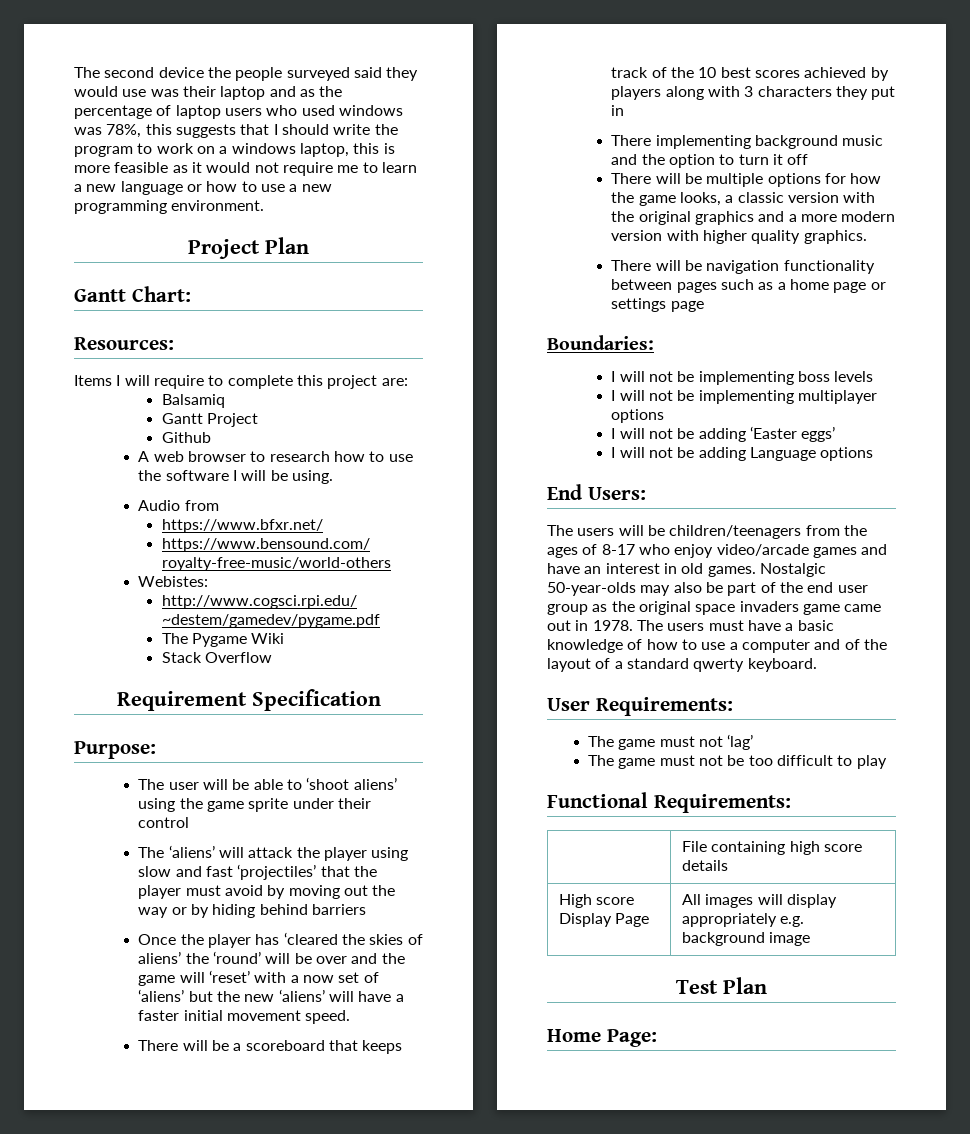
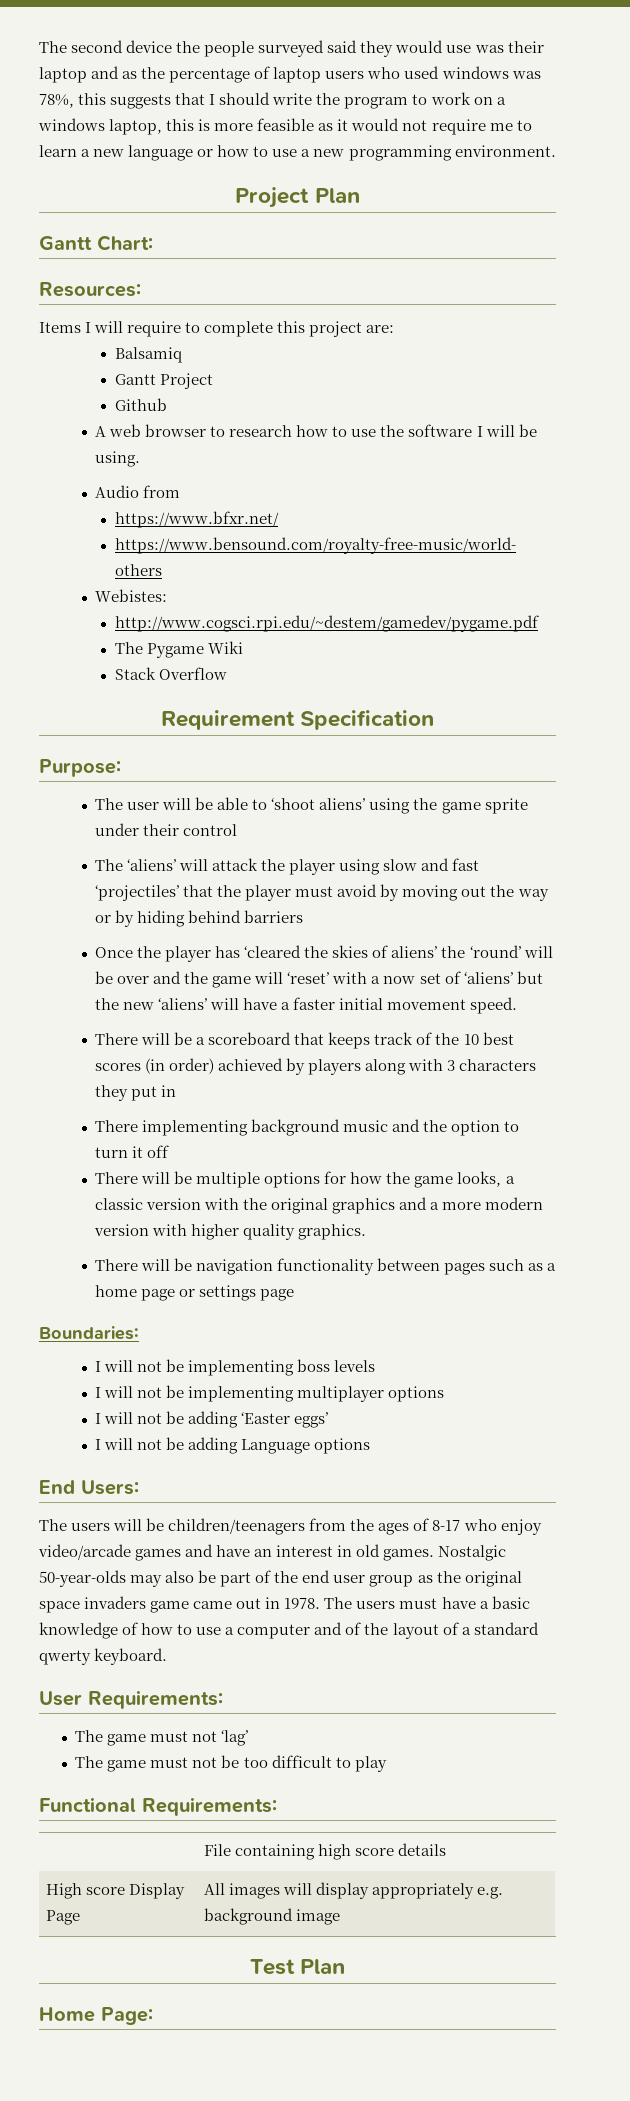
- There will be a scoreboard that keeps track of the 10 best scores achieved by players along with 3 characters they put in
+ There will be a scoreboard that keeps track of the 10 best scores (in order) achieved by players along with 3 characters they put in

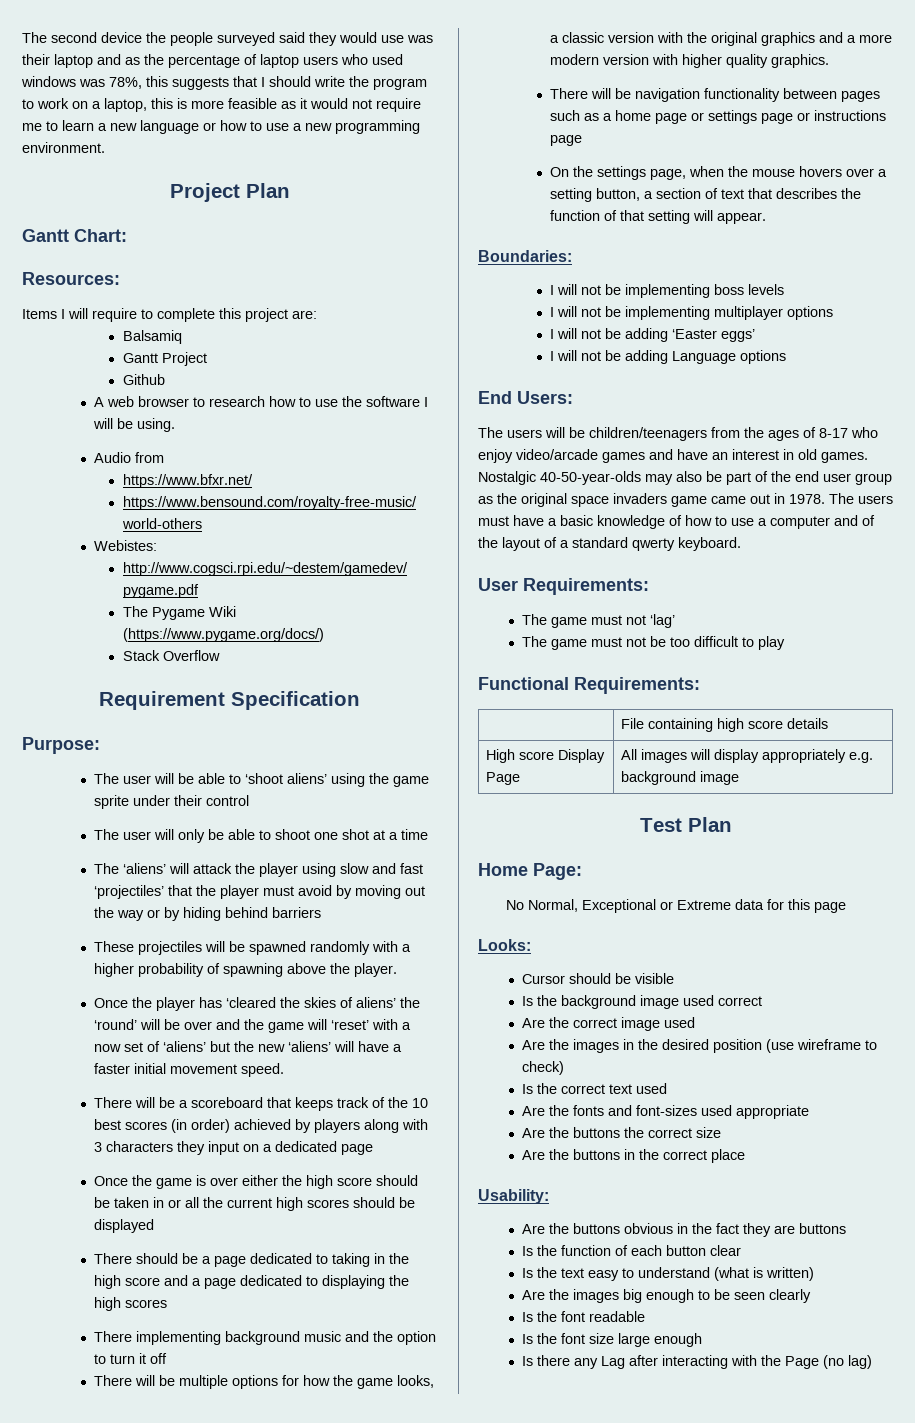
- The second device the people surveyed said they would use was their laptop and as the percentage of laptop users who used windows was 78%, this suggests that I should write the program to work on a windows laptop, this is more feasible as it would not require me to learn a new language or how to use a new programming environment.
+ The second device the people surveyed said they would use was their laptop and as the percentage of laptop users who used windows was 78%, this suggests that I should write the program to work on a laptop, this is more feasible as it would not require me to learn a new language or how to use a new programming environment.
- The Pygame Wiki
+ The Pygame Wiki (https://www.pygame.org/docs/)
+ The user will only be able to shoot one shot at a time
+ These projectiles will be spawned randomly with a higher probability of spawning above the player.
- There will be a scoreboard that keeps track of the 10 best scores (in order) achieved by players along with 3 characters they put in
+ There will be a scoreboard that keeps track of the 10 best scores (in order) achieved by players along with 3 characters they input on a dedicated page
+ Once the game is over either the high score should be taken in or all the current high scores should be displayed
+ There should be a page dedicated to taking in the high score and a page dedicated to displaying the high scores
- There will be navigation functionality between pages such as a home page or settings page
+ There will be navigation functionality between pages such as a home page or settings page or instructions page
+ On the settings page, when the mouse hovers over a setting button, a section of text that describes the function of that setting will appear.
- Nostalgic 50-year-olds may also be part of the end user group as the original space invaders game came out in 1978.
+ Nostalgic 40-50-year-olds may also be part of the end user group as the original space invaders game came out in 1978.
+ No Normal, Exceptional or Extreme data for this page
+ Looks:
+ Cursor should be visible
+ Is the background image used correct
+ Are the correct image used
+ Are the images in the desired position (use wireframe to check)
+ Is the correct text used
+ Are the fonts and font-sizes used appropriate
+ Are the buttons the correct size
+ Are the buttons in the correct place
+ Usability:
+ Are the buttons obvious in the fact they are buttons
+ Is the function of each button clear
+ Is the text easy to understand (what is written)
+ Are the images big enough to be seen clearly
+ Is the font readable
+ Is the font size large enough
+ Is there any Lag after interacting with the Page (no lag)

